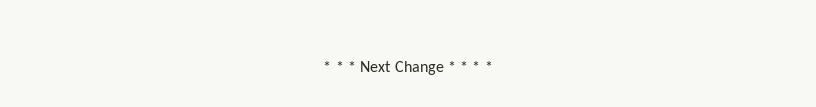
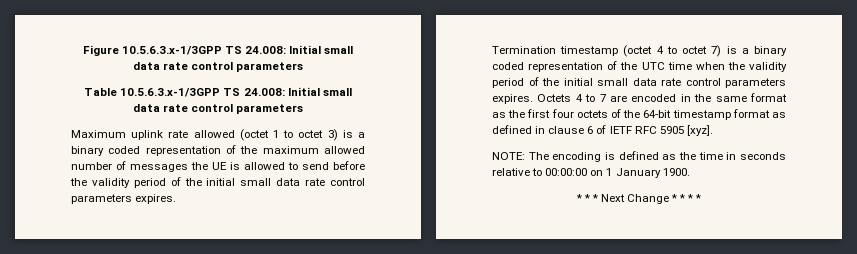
+ Figure 10.5.6.3.x-1/3GPP TS 24.008: Initial small data rate control parameters
+ Table 10.5.6.3.x-1/3GPP TS 24.008: Initial small data rate control parameters
+ Maximum uplink rate allowed (octet 1 to octet 3) is a binary coded representation of the maximum allowed number of messages the UE is allowed to send before the validity period of the initial small data rate control parameters expires.
+ Termination timestamp (octet 4 to octet 7) is a binary coded representation of the UTC time when the validity period of the initial small data rate control parameters expires. Octets 4 to 7 are encoded in the same format as the first four octets of the 64-bit timestamp format as defined in clause 6 of IETF RFC 5905 [xyz].
+ NOTE: The encoding is defined as the time in seconds relative to 00:00:00 on 1 January 1900.

